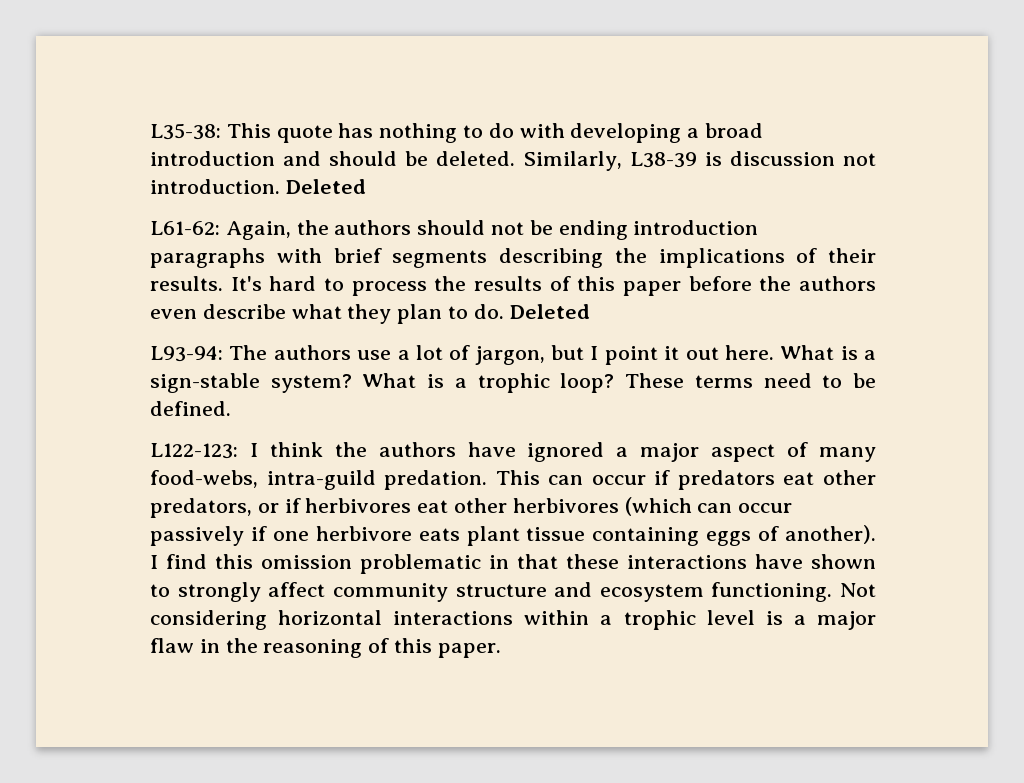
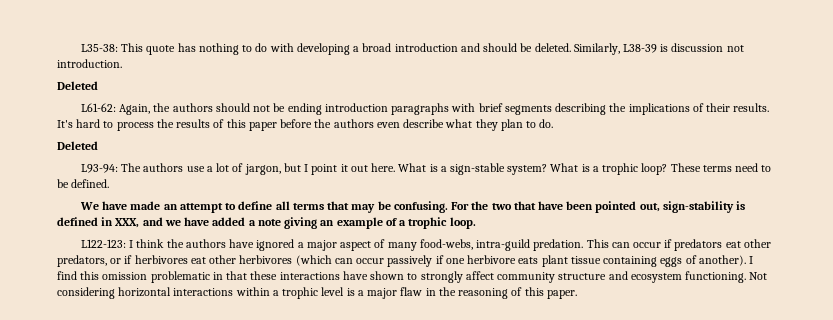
- Similarly, L38-39 is discussion not introduction. Deleted
+ Similarly, L38-39 is discussion not introduction.
+ Deleted
- It's hard to process the results of this paper before the authors even describe what they plan to do. Deleted
+ It's hard to process the results of this paper before the authors even describe what they plan to do.
+ Deleted
+ We have made an attempt to define all terms that may be confusing. For the two that have been pointed out, sign-stability is defined in XXX, and we have added a note giving an example of a trophic loop.

